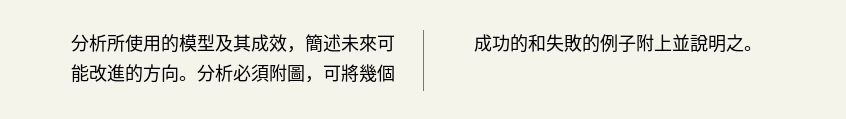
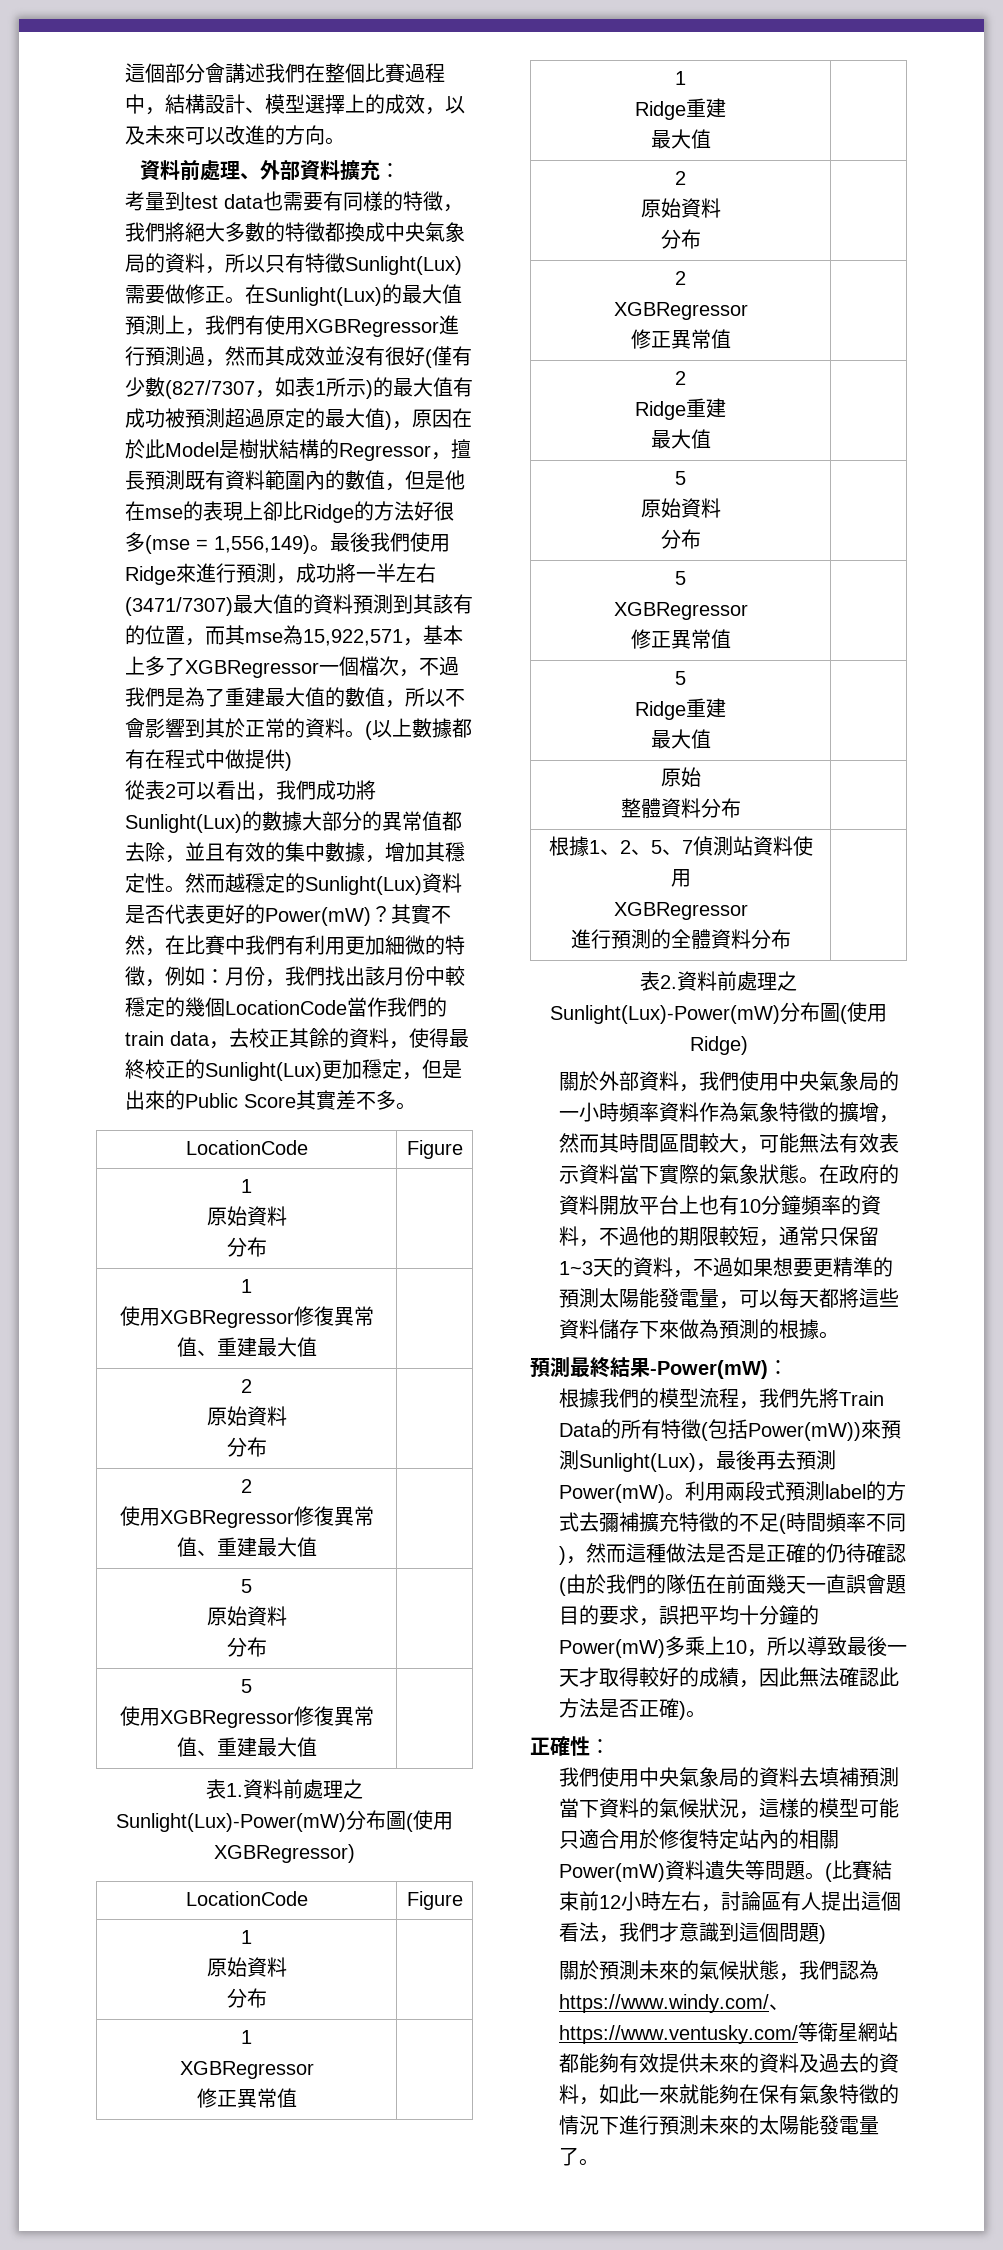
- 分析所使用的模型及其成效，簡述未來可能改進的方向。分析必須附圖，可將幾個成功的和失敗的例子附上並說明之。
+ 這個部分會講述我們在整個比賽過程中，結構設計、模型選擇上的成效，以及未來可以改進的方向。
+ 資料前處理、外部資料擴充：
+ 考量到test data也需要有同樣的特徵，我們將絕大多數的特徵都換成中央氣象局的資料，所以只有特徵Sunlight(Lux)需要做修正。在Sunlight(Lux)的最大值預測上，我們有使用XGBRegressor進行預測過，然而其成效並沒有很好(僅有少數(827/7307，如表1所示)的最大值有成功被預測超過原定的最大值)，原因在於此Model是樹狀結構的Regressor，擅長預測既有資料範圍內的數值，但是他在mse的表現上卻比Ridge的方法好很多(mse = 1,556,149)。最後我們使用Ridge來進行預測，成功將一半左右(3471/7307)最大值的資料預測到其該有的位置，而其mse為15,922,571，基本上多了XGBRegressor一個檔次，不過我們是為了重建最大值的數值，所以不會影響到其於正常的資料。(以上數據都有在程式中做提供)
+ 從表2可以看出，我們成功將Sunlight(Lux)的數據大部分的異常值都去除，並且有效的集中數據，增加其穩定性。然而越穩定的Sunlight(Lux)資料是否代表更好的Power(mW)？其實不然，在比賽中我們有利用更加細微的特徵，例如：月份，我們找出該月份中較穩定的幾個LocationCode當作我們的train data，去校正其餘的資料，使得最終校正的Sunlight(Lux)更加穩定，但是出來的Public Score其實差不多。
+ LocationCode | Figure
+ 1
+ 原始資料
+ 分布 |
+ 1
+ 使用XGBRegressor修復異常值、重建最大值 |
+ 2
+ 原始資料
+ 分布 |
+ 2
+ 使用XGBRegressor修復異常值、重建最大值 |
+ 5
+ 原始資料
+ 分布 |
+ 5
+ 使用XGBRegressor修復異常值、重建最大值 |
+ 表1.資料前處理之Sunlight(Lux)-Power(mW)分布圖(使用XGBRegressor)
+ LocationCode | Figure
+ 1
+ 原始資料
+ 分布 |
+ 1
+ XGBRegressor
+ 修正異常值 |
+ 1
+ Ridge重建
+ 最大值 |
+ 2
+ 原始資料
+ 分布 |
+ 2
+ XGBRegressor
+ 修正異常值 |
+ 2
+ Ridge重建
+ 最大值 |
+ 5
+ 原始資料
+ 分布 |
+ 5
+ XGBRegressor
+ 修正異常值 |
+ 5
+ Ridge重建
+ 最大值 |
+ 原始
+ 整體資料分布 |
+ 根據1、2、5、7偵測站資料使用
+ XGBRegressor
+ 進行預測的全體資料分布 |
+ 表2.資料前處理之Sunlight(Lux)-Power(mW)分布圖(使用Ridge)
+ 關於外部資料，我們使用中央氣象局的一小時頻率資料作為氣象特徵的擴增，然而其時間區間較大，可能無法有效表示資料當下實際的氣象狀態。在政府的資料開放平台上也有10分鐘頻率的資料，不過他的期限較短，通常只保留1~3天的資料，不過如果想要更精準的預測太陽能發電量，可以每天都將這些資料儲存下來做為預測的根據。
+ 預測最終結果-Power(mW)：
+ 根據我們的模型流程，我們先將Train Data的所有特徵(包括Power(mW))來預測Sunlight(Lux)，最後再去預測Power(mW)。利用兩段式預測label的方式去彌補擴充特徵的不足(時間頻率不同)，然而這種做法是否是正確的仍待確認(由於我們的隊伍在前面幾天一直誤會題目的要求，誤把平均十分鐘的Power(mW)多乘上10，所以導致最後一天才取得較好的成績，因此無法確認此方法是否正確)。
+ 正確性：
+ 我們使用中央氣象局的資料去填補預測當下資料的氣候狀況，這樣的模型可能只適合用於修復特定站內的相關Power(mW)資料遺失等問題。(比賽結束前12小時左右，討論區有人提出這個看法，我們才意識到這個問題)
+ 關於預測未來的氣候狀態，我們認為https://www.windy.com/、https://www.ventusky.com/等衛星網站都能夠有效提供未來的資料及過去的資料，如此一來就能夠在保有氣象特徵的情況下進行預測未來的太陽能發電量了。

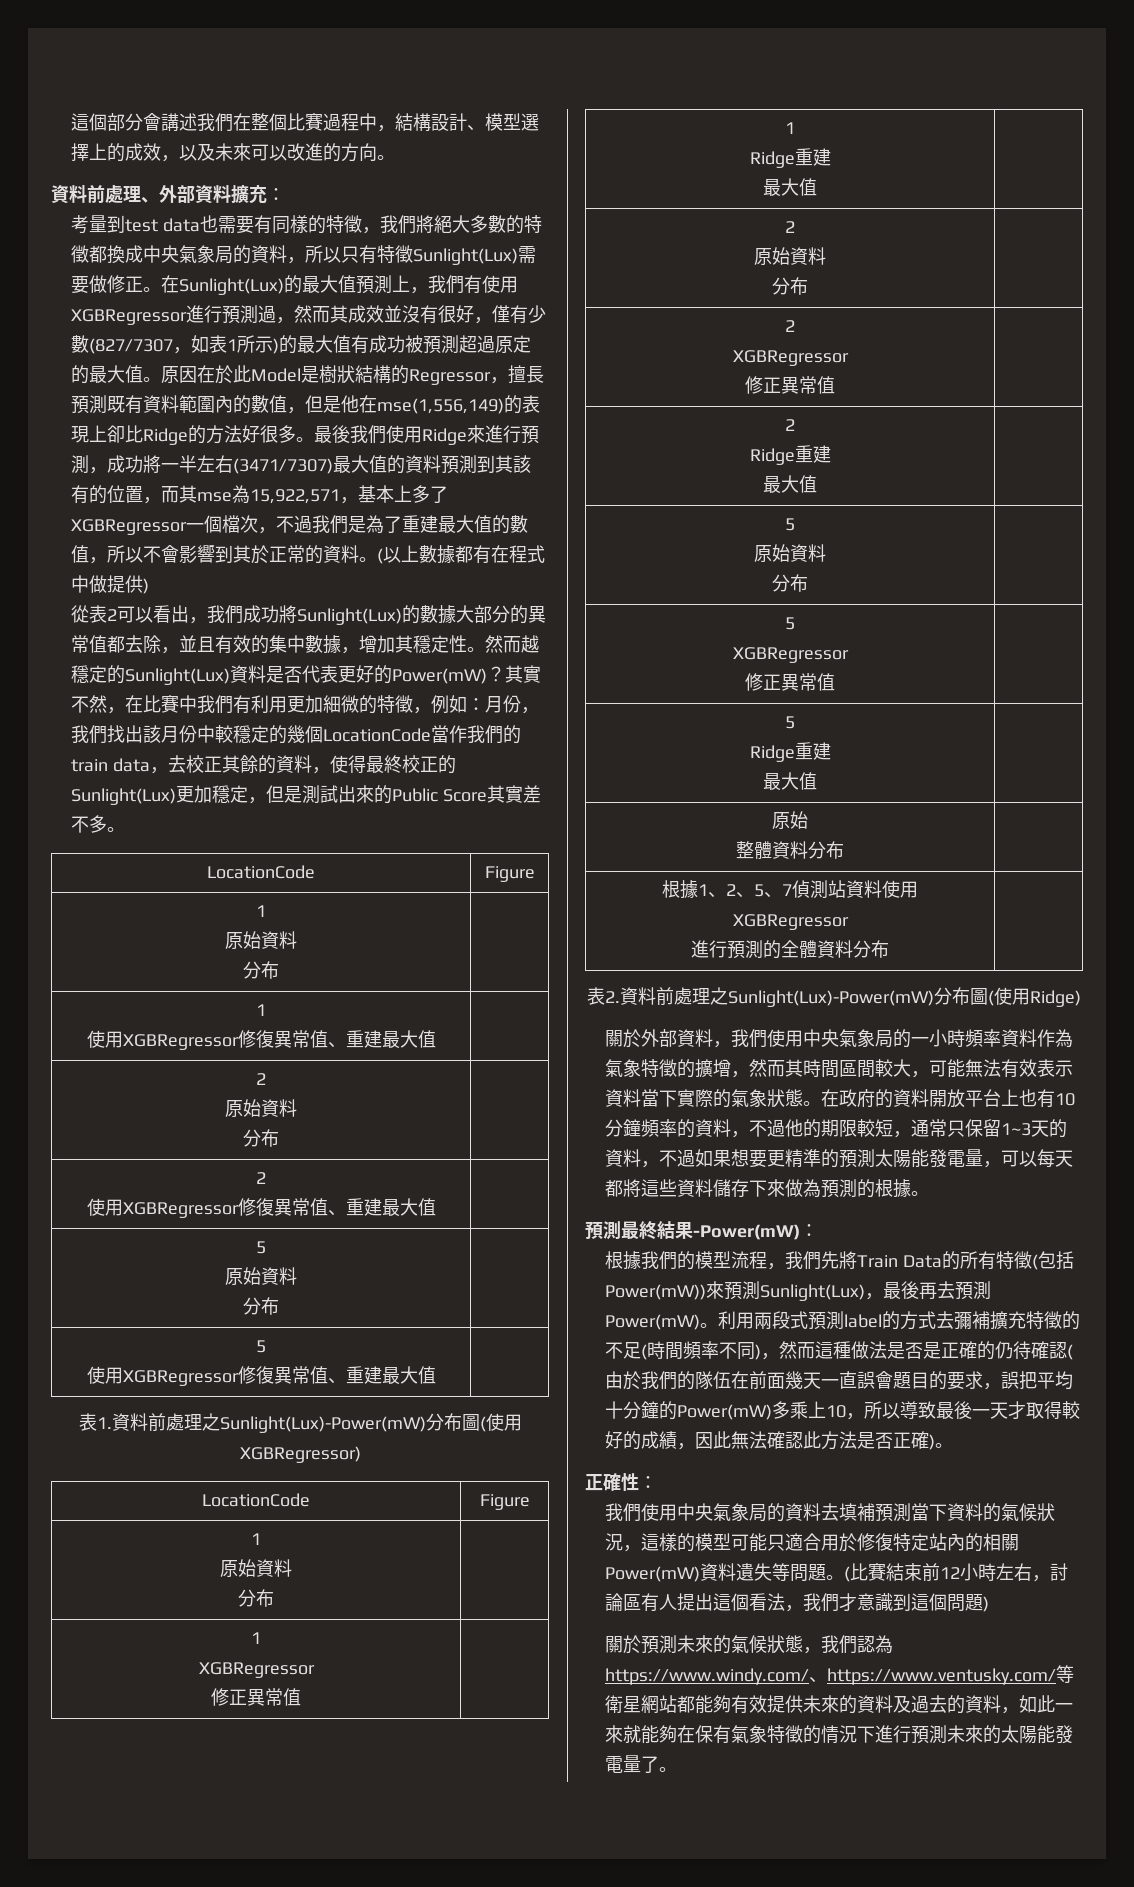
- 在Sunlight(Lux)的最大值預測上，我們有使用XGBRegressor進行預測過，然而其成效並沒有很好(僅有少數(827/7307，如表1所示)的最大值有成功被預測超過原定的最大值)，原因在於此Model是樹狀結構的Regressor，擅長預測既有資料範圍內的數值，但是他在mse的表現上卻比Ridge的方法好很多(mse = 1,556,149)。
+ 在Sunlight(Lux)的最大值預測上，我們有使用XGBRegressor進行預測過，然而其成效並沒有很好，僅有少數(827/7307，如表1所示)的最大值有成功被預測超過原定的最大值。原因在於此Model是樹狀結構的Regressor，擅長預測既有資料範圍內的數值，但是他在mse(1,556,149)的表現上卻比Ridge的方法好很多。
- 其實不然，在比賽中我們有利用更加細微的特徵，例如：月份，我們找出該月份中較穩定的幾個LocationCode當作我們的train data，去校正其餘的資料，使得最終校正的Sunlight(Lux)更加穩定，但是出來的Public Score其實差不多。
+ 其實不然，在比賽中我們有利用更加細微的特徵，例如：月份，我們找出該月份中較穩定的幾個LocationCode當作我們的train data，去校正其餘的資料，使得最終校正的Sunlight(Lux)更加穩定，但是測試出來的Public Score其實差不多。

